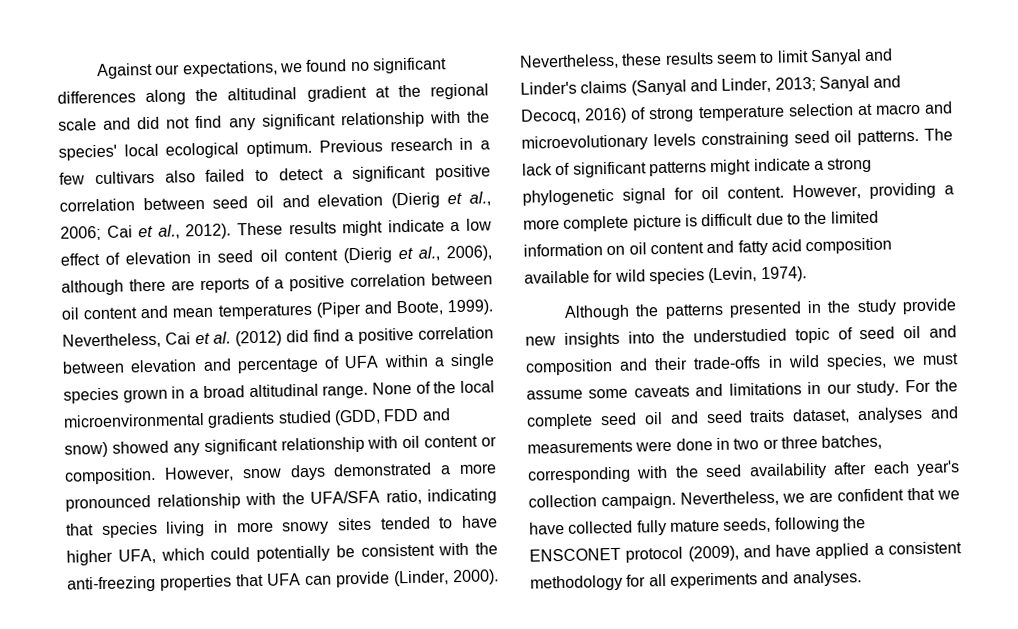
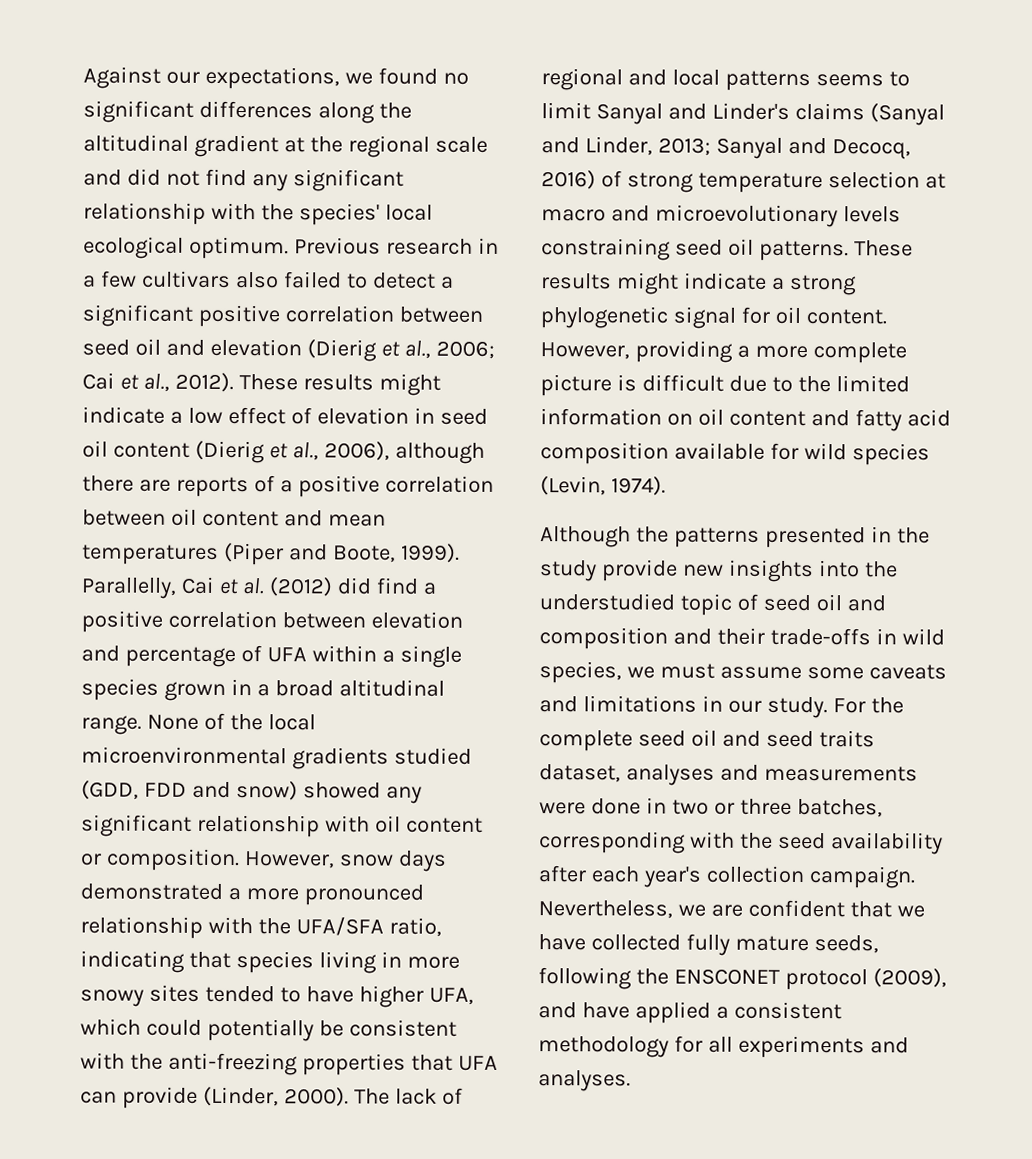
- Nevertheless, Cai et al. (2012) did find a positive correlation between elevation and percentage of UFA within a single species grown in a broad altitudinal range.
+ Parallelly, Cai et al. (2012) did find a positive correlation between elevation and percentage of UFA within a single species grown in a broad altitudinal range.
- Nevertheless, these results seem to limit Sanyal and Linder's claims (Sanyal and Linder, 2013; Sanyal and Decocq, 2016) of strong temperature selection at macro and microevolutionary levels constraining seed oil patterns.
+ The lack of regional and local patterns seems to limit Sanyal and Linder's claims (Sanyal and Linder, 2013; Sanyal and Decocq, 2016) of strong temperature selection at macro and microevolutionary levels constraining seed oil patterns.
- The lack of significant patterns might indicate a strong phylogenetic signal for oil content.
+ These results might indicate a strong phylogenetic signal for oil content.

